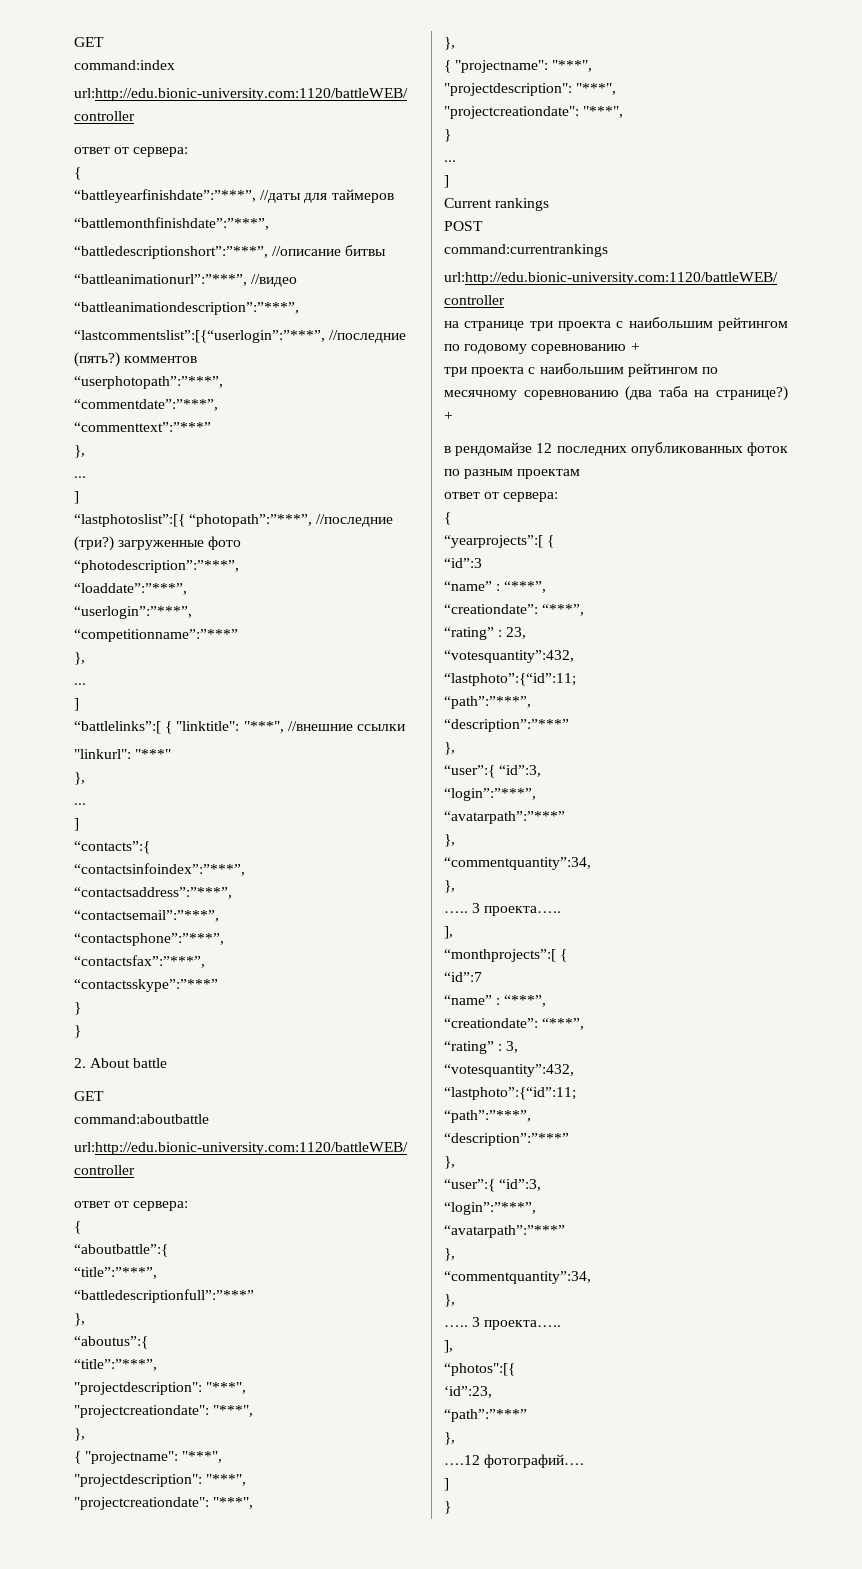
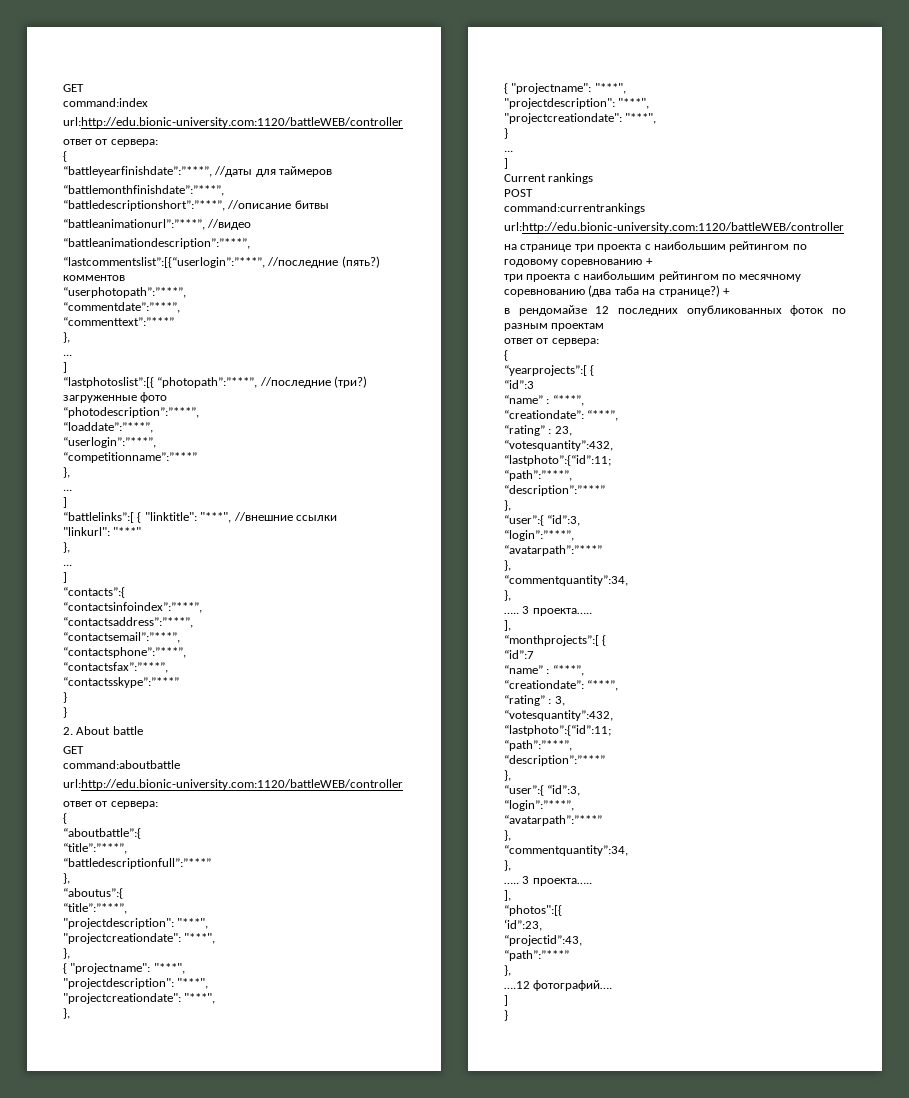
+ “projectid”:43,

